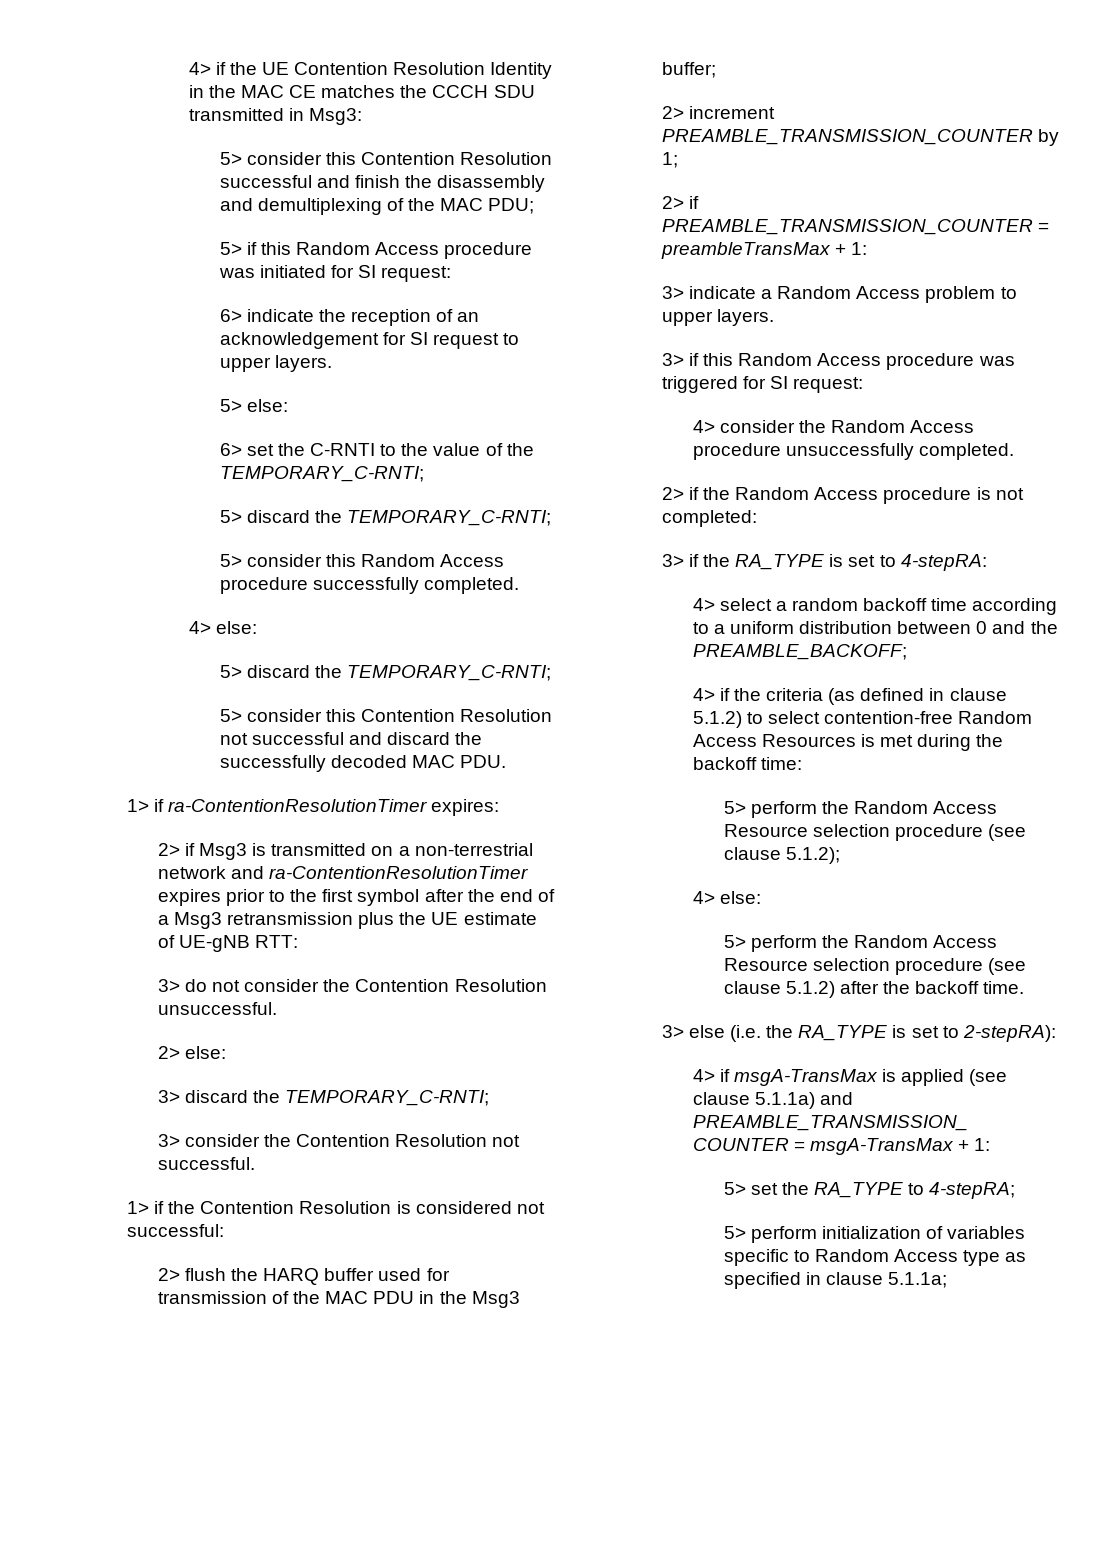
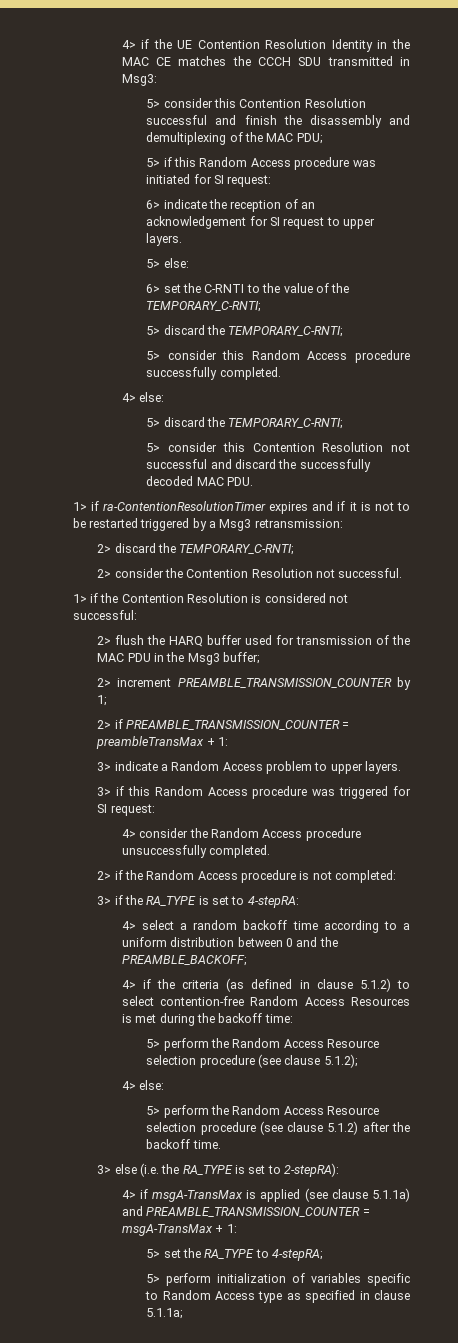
- 1> if ra-ContentionResolutionTimer expires:
- 2> if Msg3 is transmitted on a non-terrestrial network and ra-ContentionResolutionTimer expires prior to the first symbol after the end of a Msg3 retransmission plus the UE estimate of UE-gNB RTT:
- 3> do not consider the Contention Resolution unsuccessful.
- 2> else:
- 3> discard the TEMPORARY_C-RNTI;
- 3> consider the Contention Resolution not successful.
+ 1> if ra-ContentionResolutionTimer expires and if it is not to be restarted triggered by a Msg3 retransmission:
+ 2> discard the TEMPORARY_C-RNTI;
+ 2> consider the Contention Resolution not successful.

